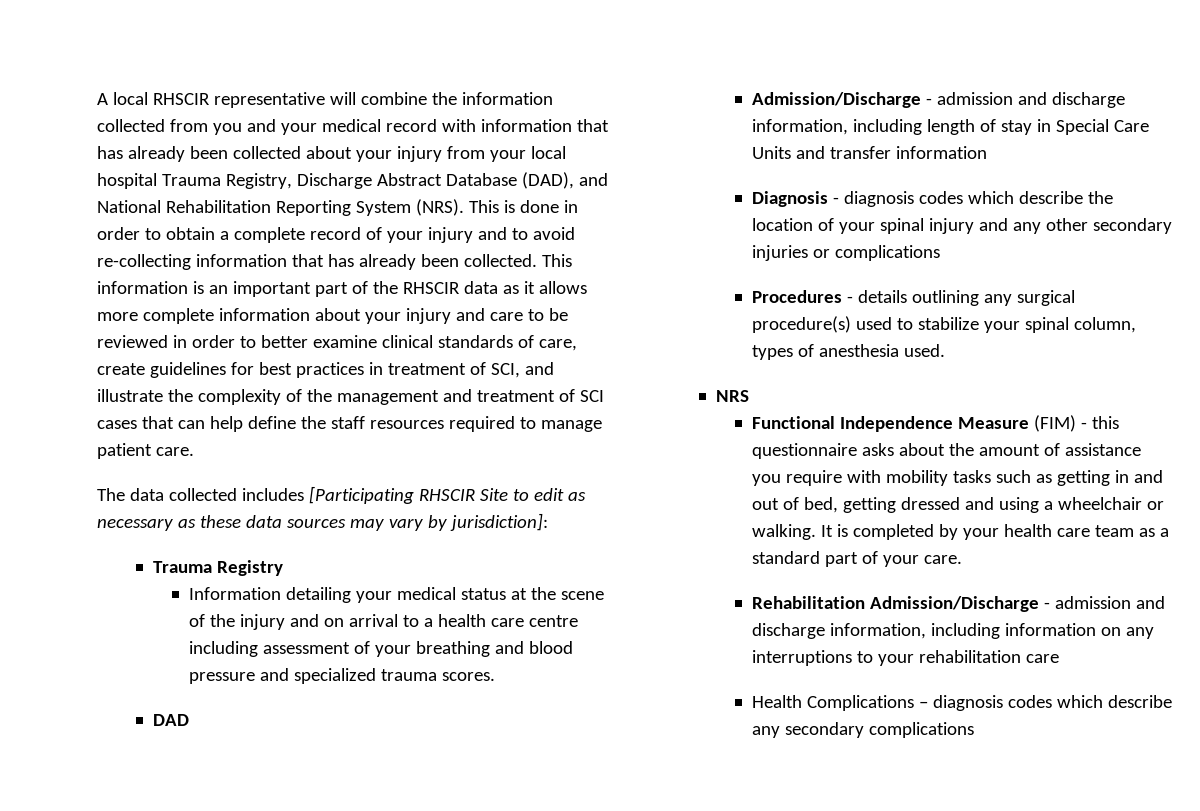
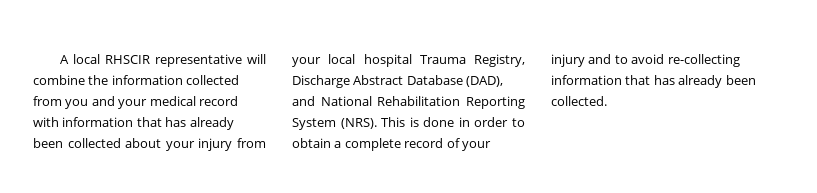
- This information is an important part of the RHSCIR data as it allows more complete information about your injury and care to be reviewed in order to better examine clinical standards of care, create guidelines for best practices in treatment of SCI, and illustrate the complexity of the management and treatment of SCI cases that can help define the staff resources required to manage patient care.
- The data collected includes [Participating RHSCIR Site to edit as necessary as these data sources may vary by jurisdiction]:
- Trauma Registry
- Information detailing your medical status at the scene of the injury and on arrival to a health care centre including assessment of your breathing and blood pressure and specialized trauma scores.
- DAD
- Admission/Discharge - admission and discharge information, including length of stay in Special Care Units and transfer information
- Diagnosis - diagnosis codes which describe the location of your spinal injury and any other secondary injuries or complications
- Procedures - details outlining any surgical procedure(s) used to stabilize your spinal column, types of anesthesia used.
- NRS
- Functional Independence Measure (FIM) - this questionnaire asks about the amount of assistance you require with mobility tasks such as getting in and out of bed, getting dressed and using a wheelchair or walking. It is completed by your health care team as a standard part of your care.
- Rehabilitation Admission/Discharge - admission and discharge information, including information on any interruptions to your rehabilitation care
- Health Complications – diagnosis codes which describe any secondary complications

